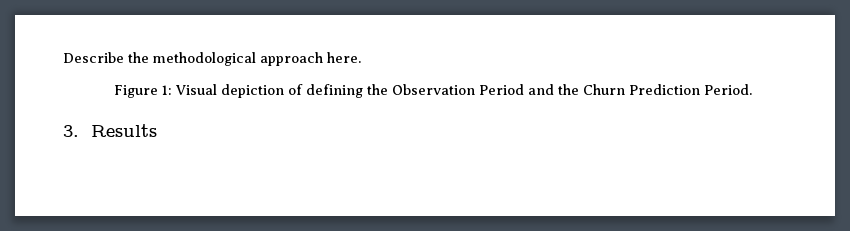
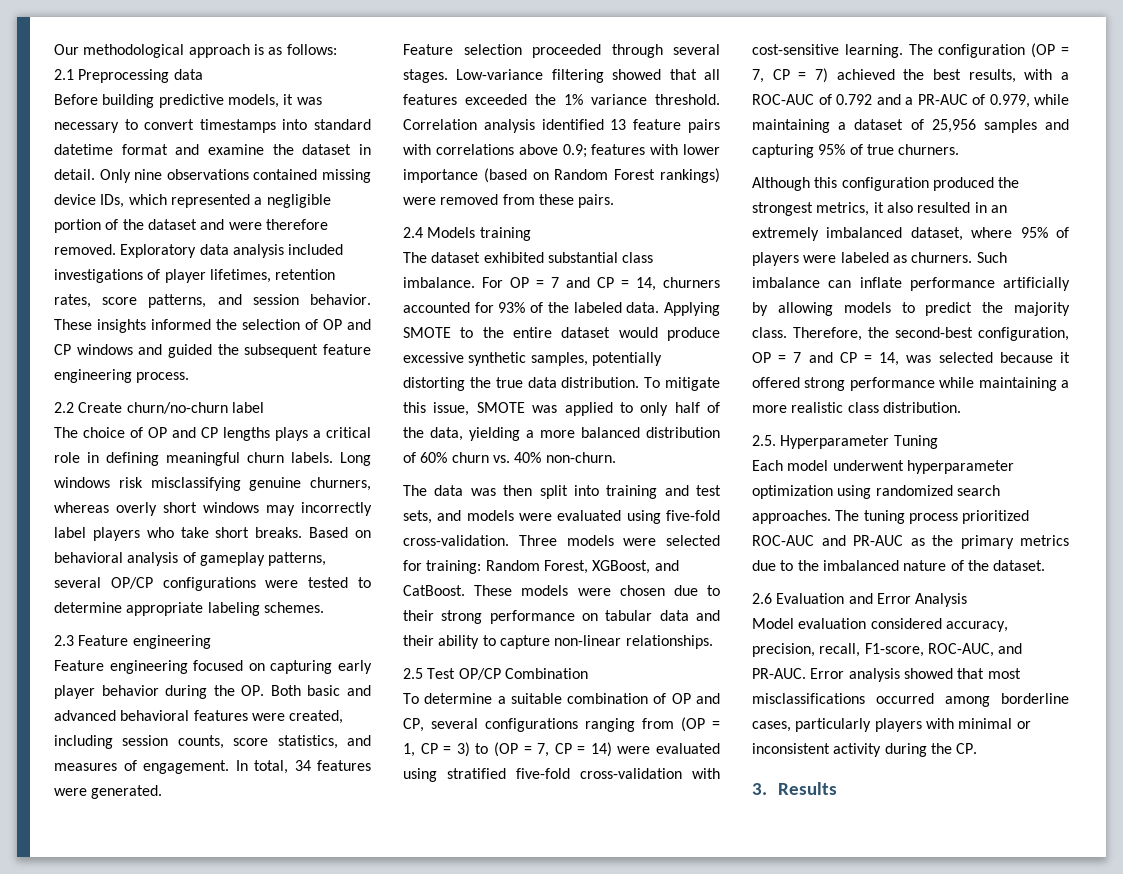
- Describe the methodological approach here.
- Figure 1: Visual depiction of defining the Observation Period and the Churn Prediction Period.
+ Our methodological approach is as follows:
+ 2.1 Preprocessing data
+ Before building predictive models, it was necessary to convert timestamps into standard datetime format and examine the dataset in detail. Only nine observations contained missing device IDs, which represented a negligible portion of the dataset and were therefore removed. Exploratory data analysis included investigations of player lifetimes, retention rates, score patterns, and session behavior. These insights informed the selection of OP and CP windows and guided the subsequent feature engineering process.
+ 2.2 Create churn/no-churn label
+ The choice of OP and CP lengths plays a critical role in defining meaningful churn labels. Long windows risk misclassifying genuine churners, whereas overly short windows may incorrectly label players who take short breaks. Based on behavioral analysis of gameplay patterns, several OP/CP configurations were tested to determine appropriate labeling schemes.
+ 2.3 Feature engineering
+ Feature engineering focused on capturing early player behavior during the OP. Both basic and advanced behavioral features were created, including session counts, score statistics, and measures of engagement. In total, 34 features were generated.
+ Feature selection proceeded through several stages. Low-variance filtering showed that all features exceeded the 1% variance threshold. Correlation analysis identified 13 feature pairs with correlations above 0.9; features with lower importance (based on Random Forest rankings) were removed from these pairs.
+ 2.4 Models training
+ The dataset exhibited substantial class imbalance. For OP = 7 and CP = 14, churners accounted for 93% of the labeled data. Applying SMOTE to the entire dataset would produce excessive synthetic samples, potentially distorting the true data distribution. To mitigate this issue, SMOTE was applied to only half of the data, yielding a more balanced distribution of 60% churn vs. 40% non-churn.
+ The data was then split into training and test sets, and models were evaluated using five-fold cross-validation. Three models were selected for training: Random Forest, XGBoost, and CatBoost. These models were chosen due to their strong performance on tabular data and their ability to capture non-linear relationships.
+ 2.5 Test OP/CP Combination
+ To determine a suitable combination of OP and CP, several configurations ranging from (OP = 1, CP = 3) to (OP = 7, CP = 14) were evaluated using stratified five-fold cross-validation with cost-sensitive learning. The configuration (OP = 7, CP = 7) achieved the best results, with a ROC-AUC of 0.792 and a PR-AUC of 0.979, while maintaining a dataset of 25,956 samples and capturing 95% of true churners.
+ Although this configuration produced the strongest metrics, it also resulted in an extremely imbalanced dataset, where 95% of players were labeled as churners. Such imbalance can inflate performance artificially by allowing models to predict the majority class. Therefore, the second-best configuration, OP = 7 and CP = 14, was selected because it offered strong performance while maintaining a more realistic class distribution.
+ 2.5. Hyperparameter Tuning
+ Each model underwent hyperparameter optimization using randomized search approaches. The tuning process prioritized ROC-AUC and PR-AUC as the primary metrics due to the imbalanced nature of the dataset.
+ 2.6 Evaluation and Error Analysis
+ Model evaluation considered accuracy, precision, recall, F1-score, ROC-AUC, and PR-AUC. Error analysis showed that most misclassifications occurred among borderline cases, particularly players with minimal or inconsistent activity during the CP.

